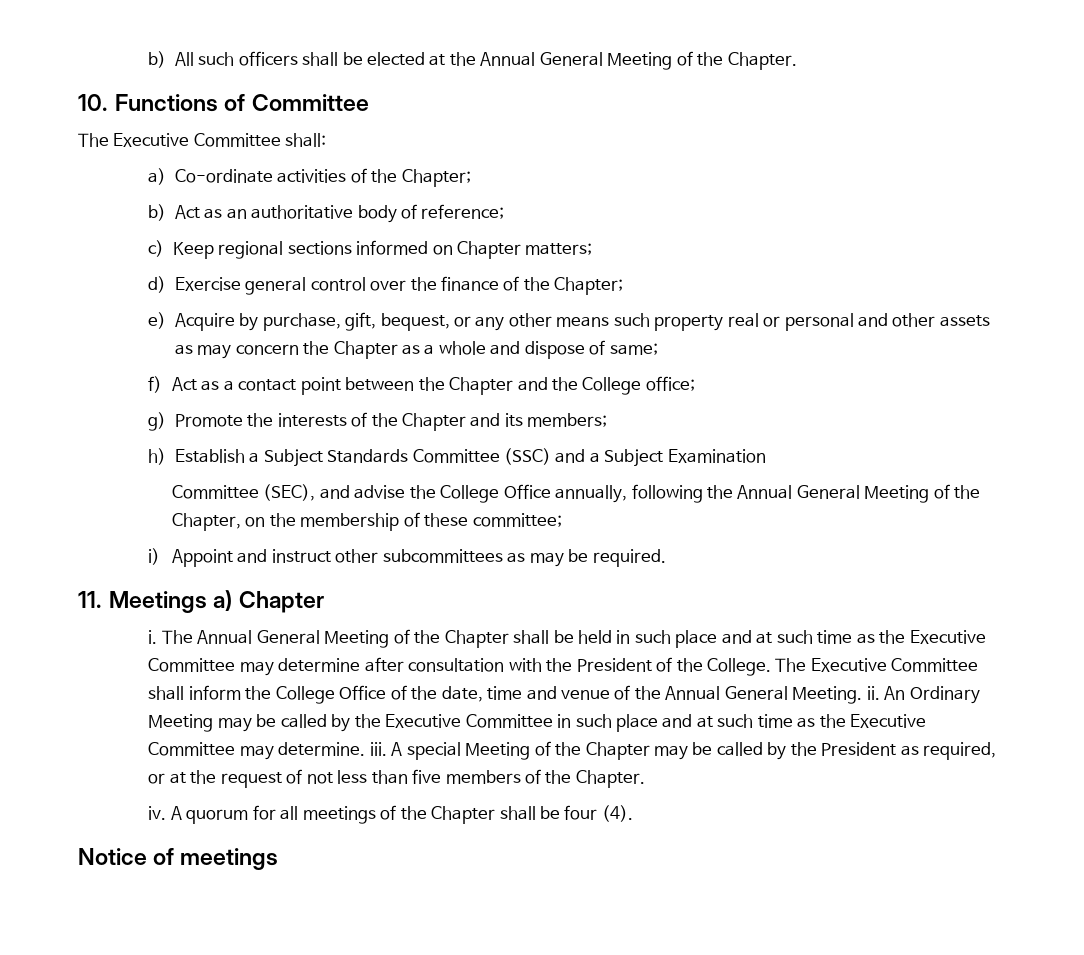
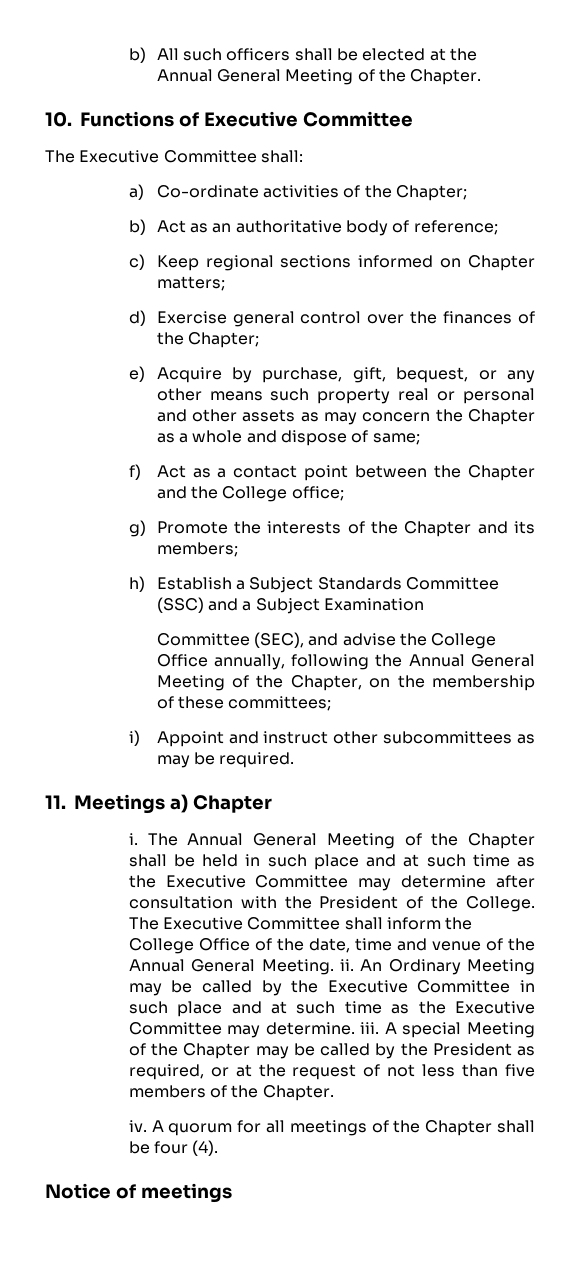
- 10. Functions of Committee
+ 10. Functions of Executive Committee
- d) Exercise general control over the finance of the Chapter;
+ d) Exercise general control over the finances of the Chapter;
- Committee (SEC), and advise the College Office annually, following the Annual General Meeting of the Chapter, on the membership of these committee;
+ Committee (SEC), and advise the College Office annually, following the Annual General Meeting of the Chapter, on the membership of these committees;

